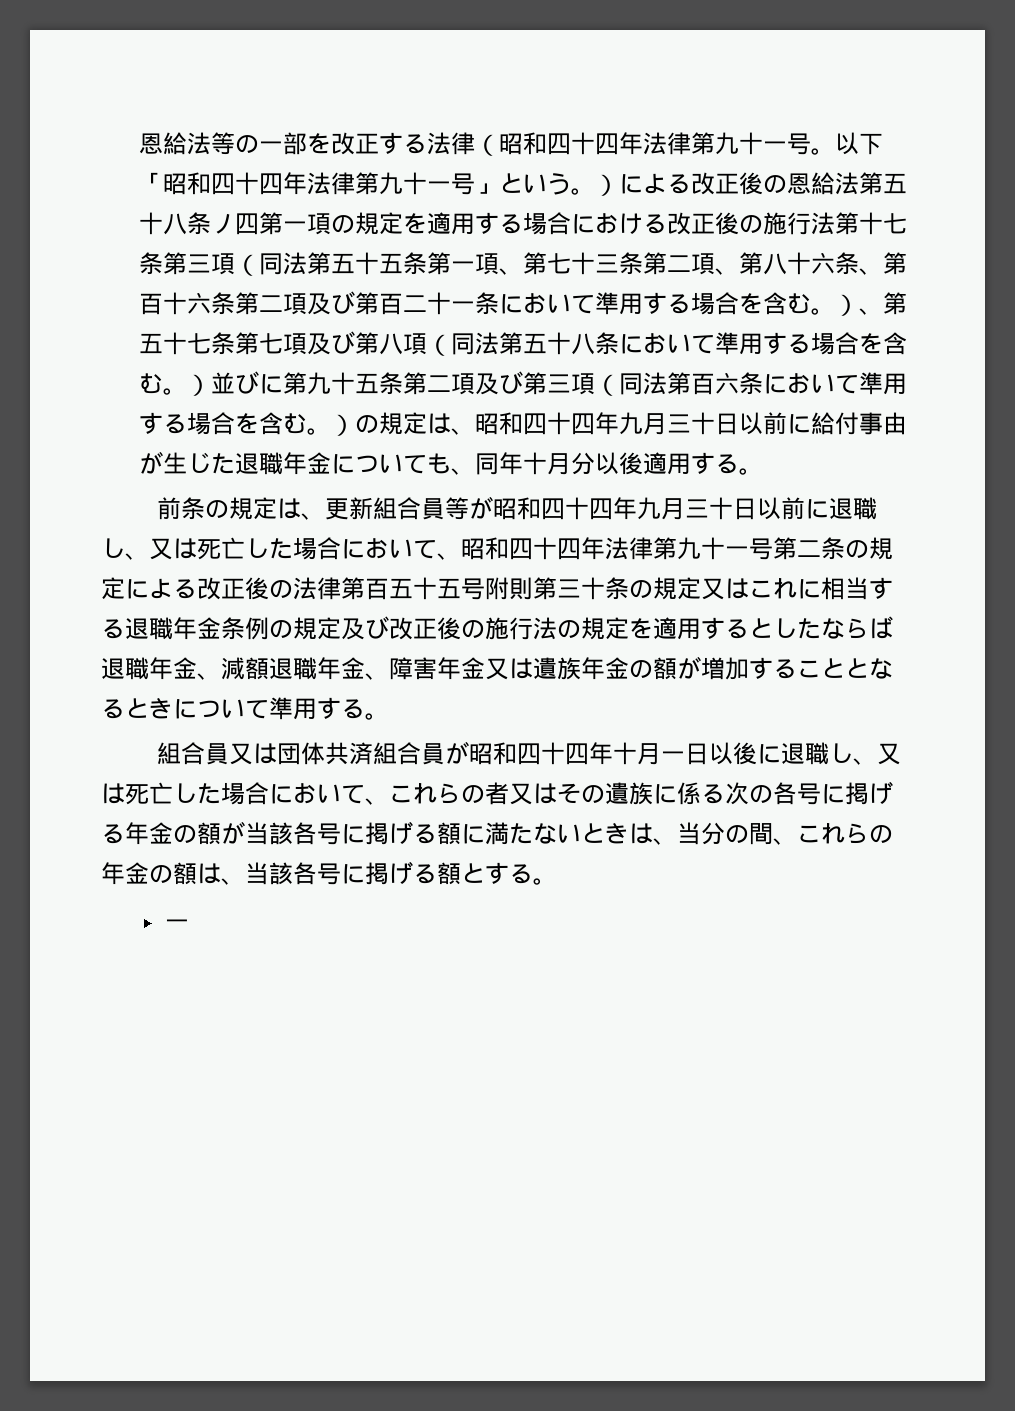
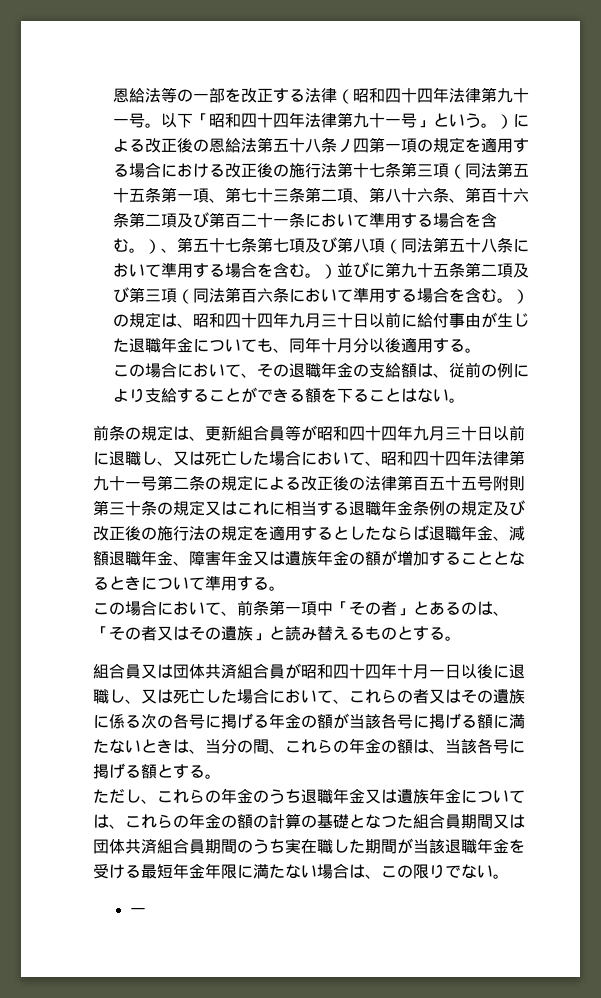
+ この場合において、その退職年金の支給額は、従前の例により支給することができる額を下ることはない。
+ この場合において、前条第一項中「その者」とあるのは、「その者又はその遺族」と読み替えるものとする。
+ ただし、これらの年金のうち退職年金又は遺族年金については、これらの年金の額の計算の基礎となつた組合員期間又は団体共済組合員期間のうち実在職した期間が当該退職年金を受ける最短年金年限に満たない場合は、この限りでない。

